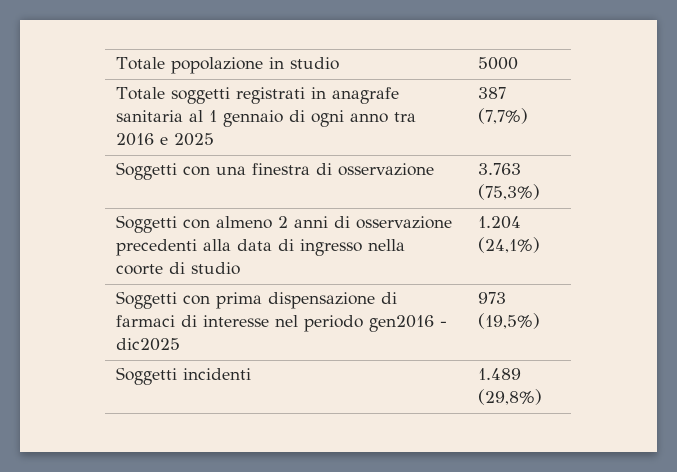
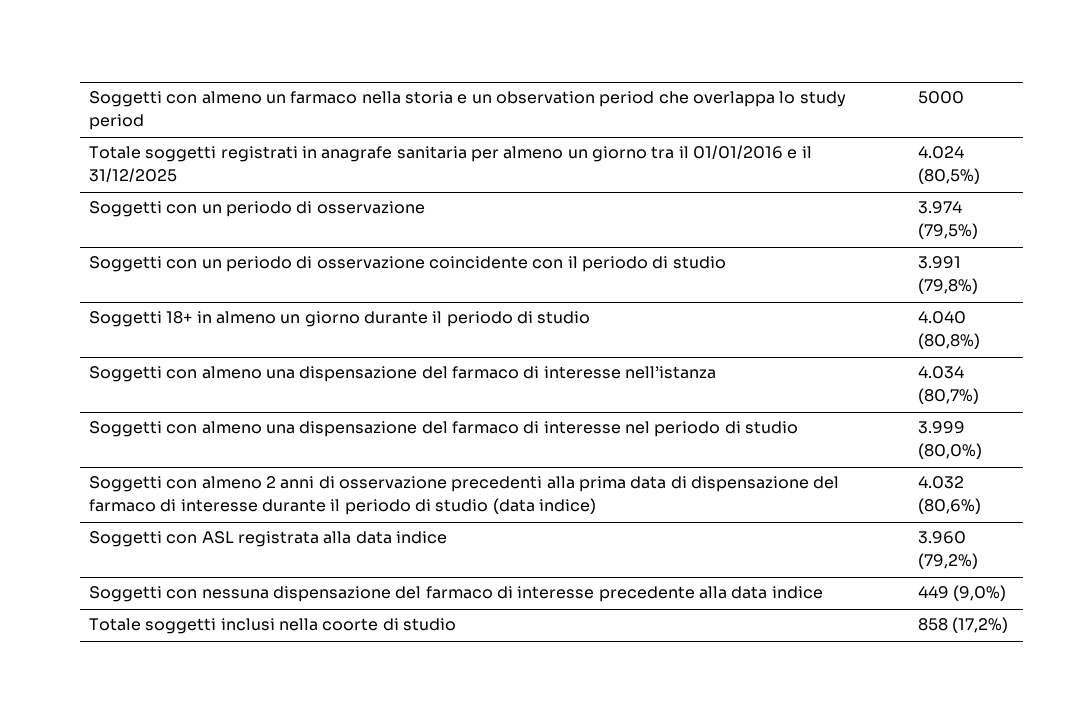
- Totale popolazione in studio | 5000
+ Soggetti con almeno un farmaco nella storia e un observation period che overlappa lo study period | 5000
- Totale soggetti registrati in anagrafe sanitaria al 1 gennaio di ogni anno tra 2016 e 2025 | 387 (7,7%)
- Soggetti con una finestra di osservazione | 3.763 (75,3%)
+ Totale soggetti registrati in anagrafe sanitaria per almeno un giorno tra il 01/01/2016 e il 31/12/2025 | 4.024 (80,5%)
+ Soggetti con un periodo di osservazione | 3.974 (79,5%)
+ Soggetti con un periodo di osservazione coincidente con il periodo di studio | 3.991 (79,8%)
+ Soggetti 18+ in almeno un giorno durante il periodo di studio | 4.040 (80,8%)
+ Soggetti con almeno una dispensazione del farmaco di interesse nell’istanza | 4.034 (80,7%)
+ Soggetti con almeno una dispensazione del farmaco di interesse nel periodo di studio | 3.999 (80,0%)
- Soggetti con almeno 2 anni di osservazione precedenti alla data di ingresso nella coorte di studio | 1.204 (24,1%)
- Soggetti con prima dispensazione di farmaci di interesse nel periodo gen2016 - dic2025 | 973 (19,5%)
- Soggetti incidenti | 1.489 (29,8%)
+ Soggetti con almeno 2 anni di osservazione precedenti alla prima data di dispensazione del farmaco di interesse durante il periodo di studio (data indice) | 4.032 (80,6%)
+ Soggetti con ASL registrata alla data indice | 3.960 (79,2%)
+ Soggetti con nessuna dispensazione del farmaco di interesse precedente alla data indice | 449 (9,0%)
+ Totale soggetti inclusi nella coorte di studio | 858 (17,2%)

